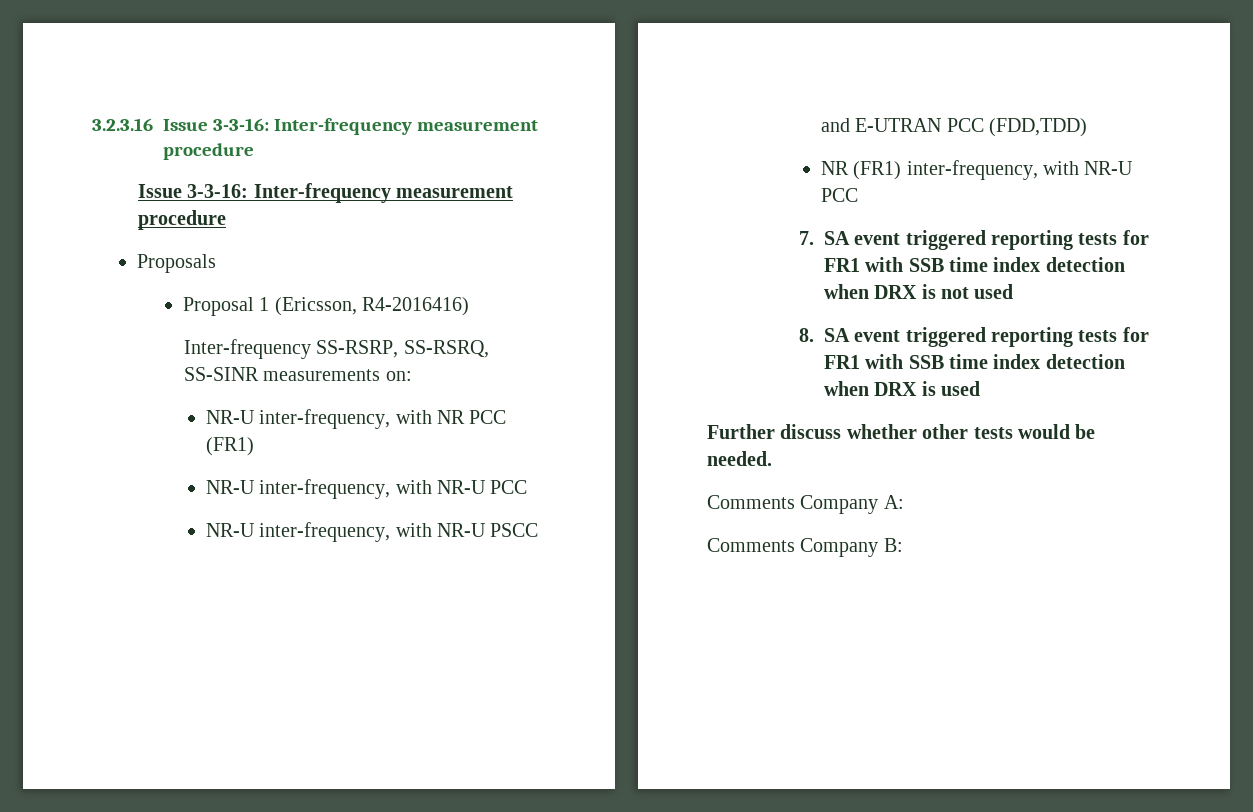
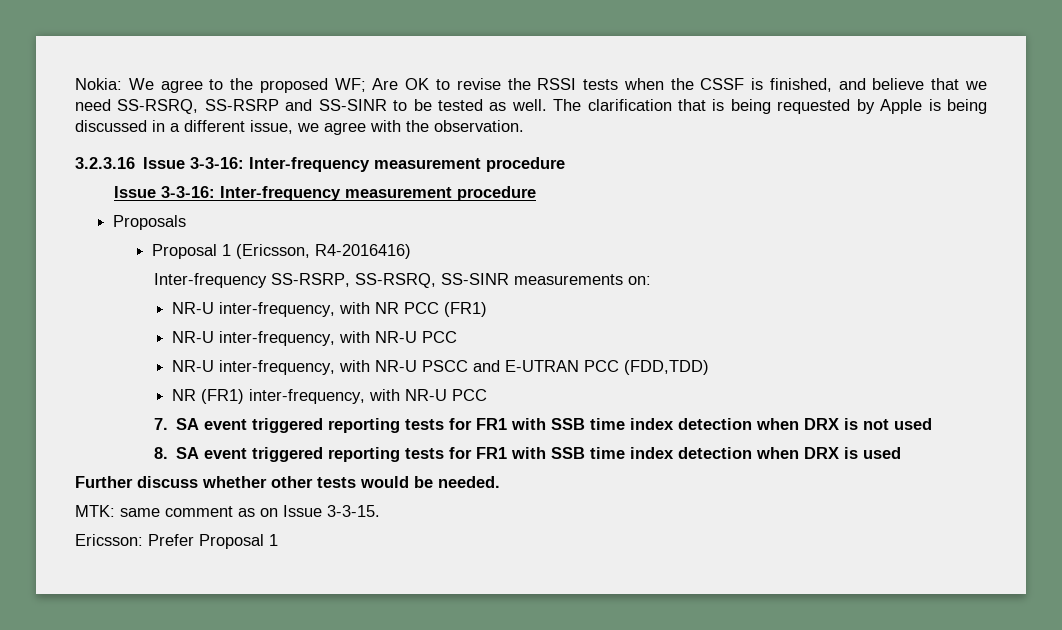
+ Nokia: We agree to the proposed WF; Are OK to revise the RSSI tests when the CSSF is finished, and believe that we need SS-RSRQ, SS-RSRP and SS-SINR to be tested as well. The clarification that is being requested by Apple is being discussed in a different issue, we agree with the observation.
- Comments Company A:
- Comments Company B:
+ MTK: same comment as on Issue 3-3-15.
+ Ericsson: Prefer Proposal 1

